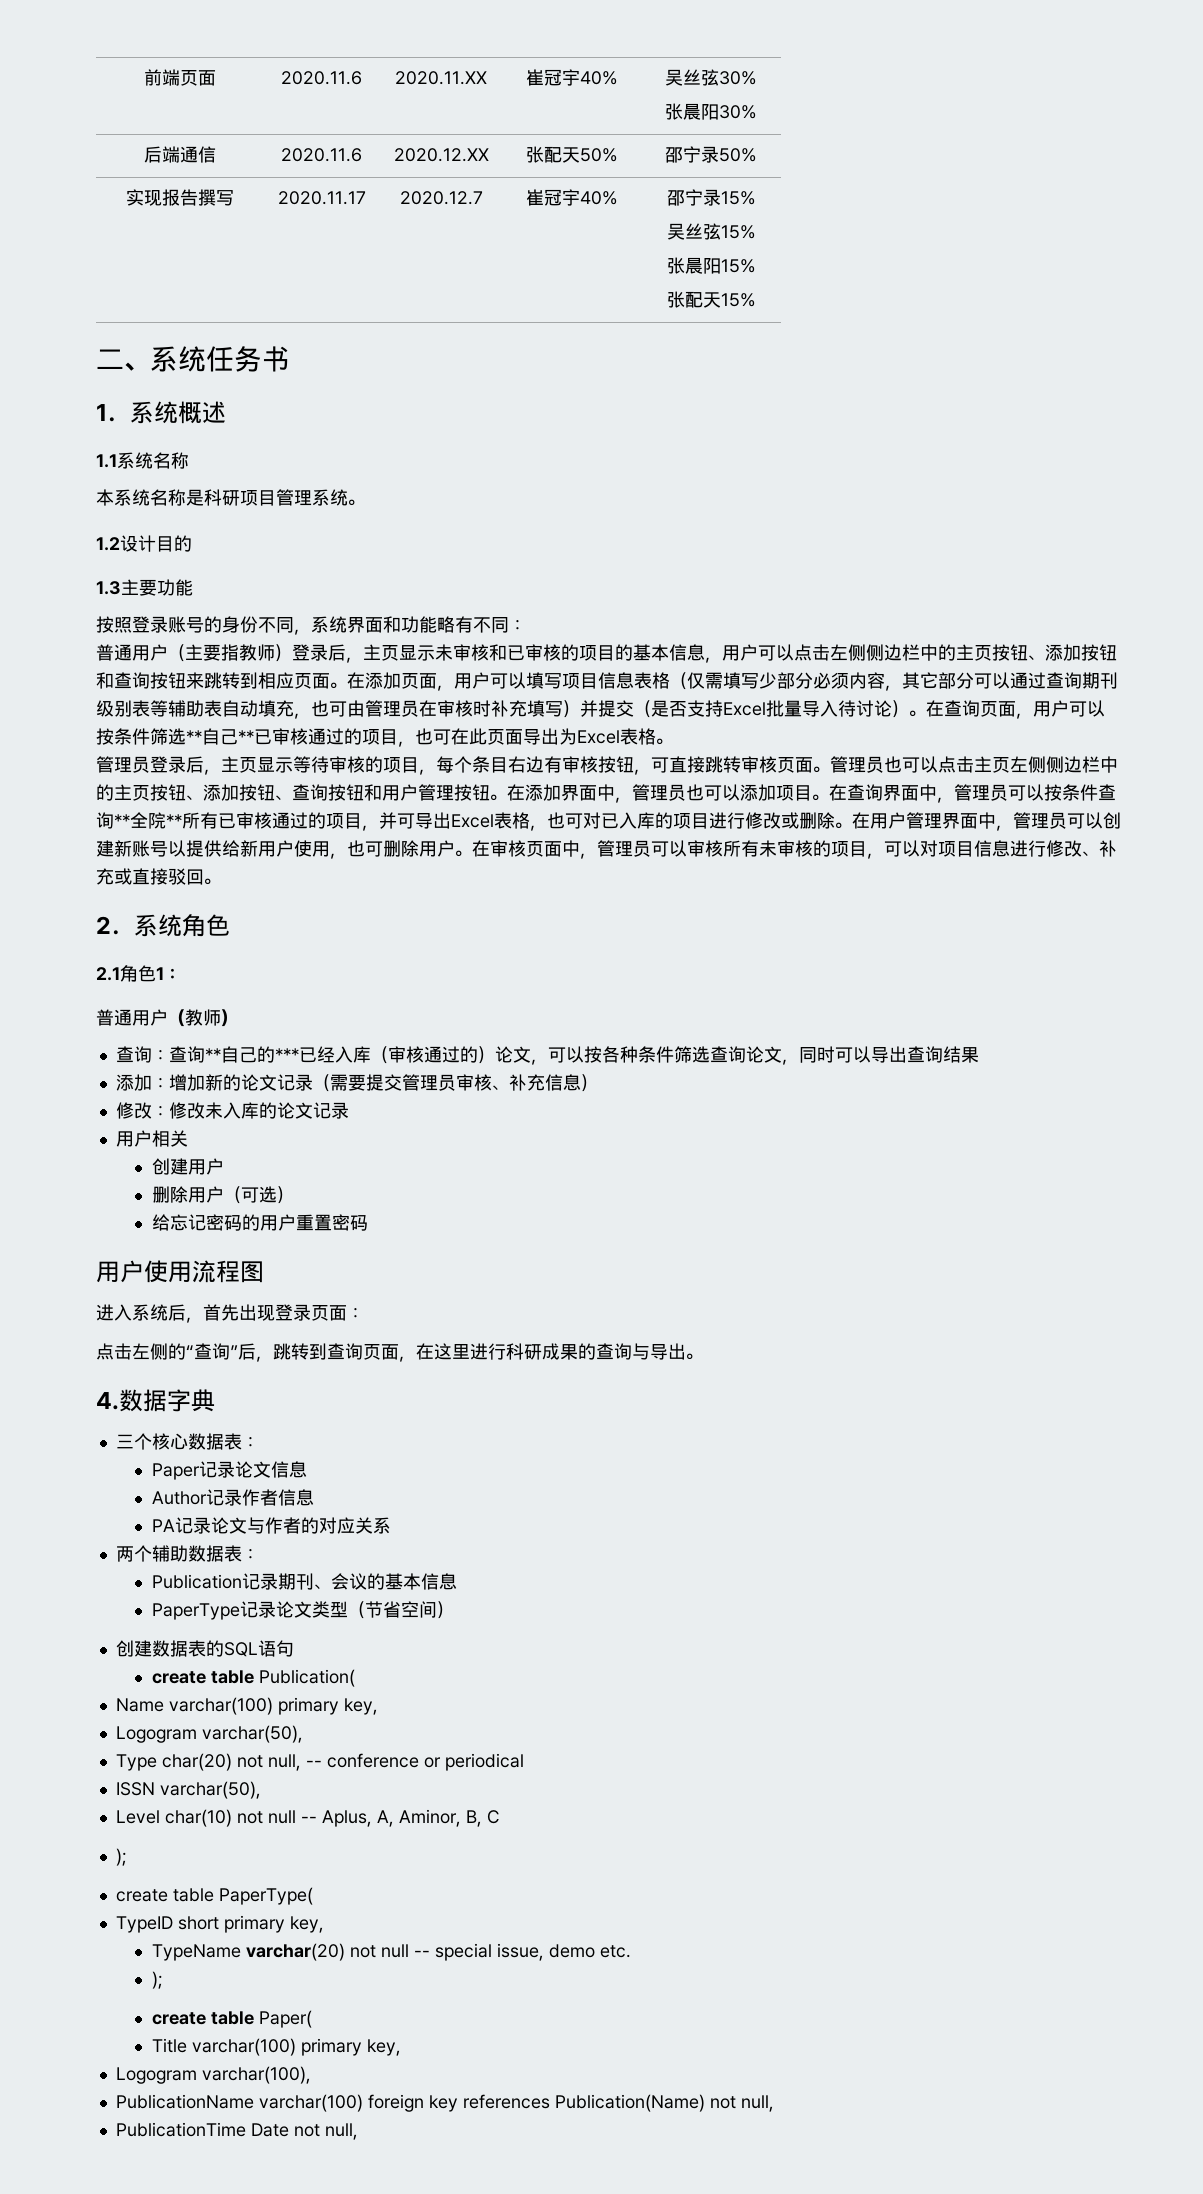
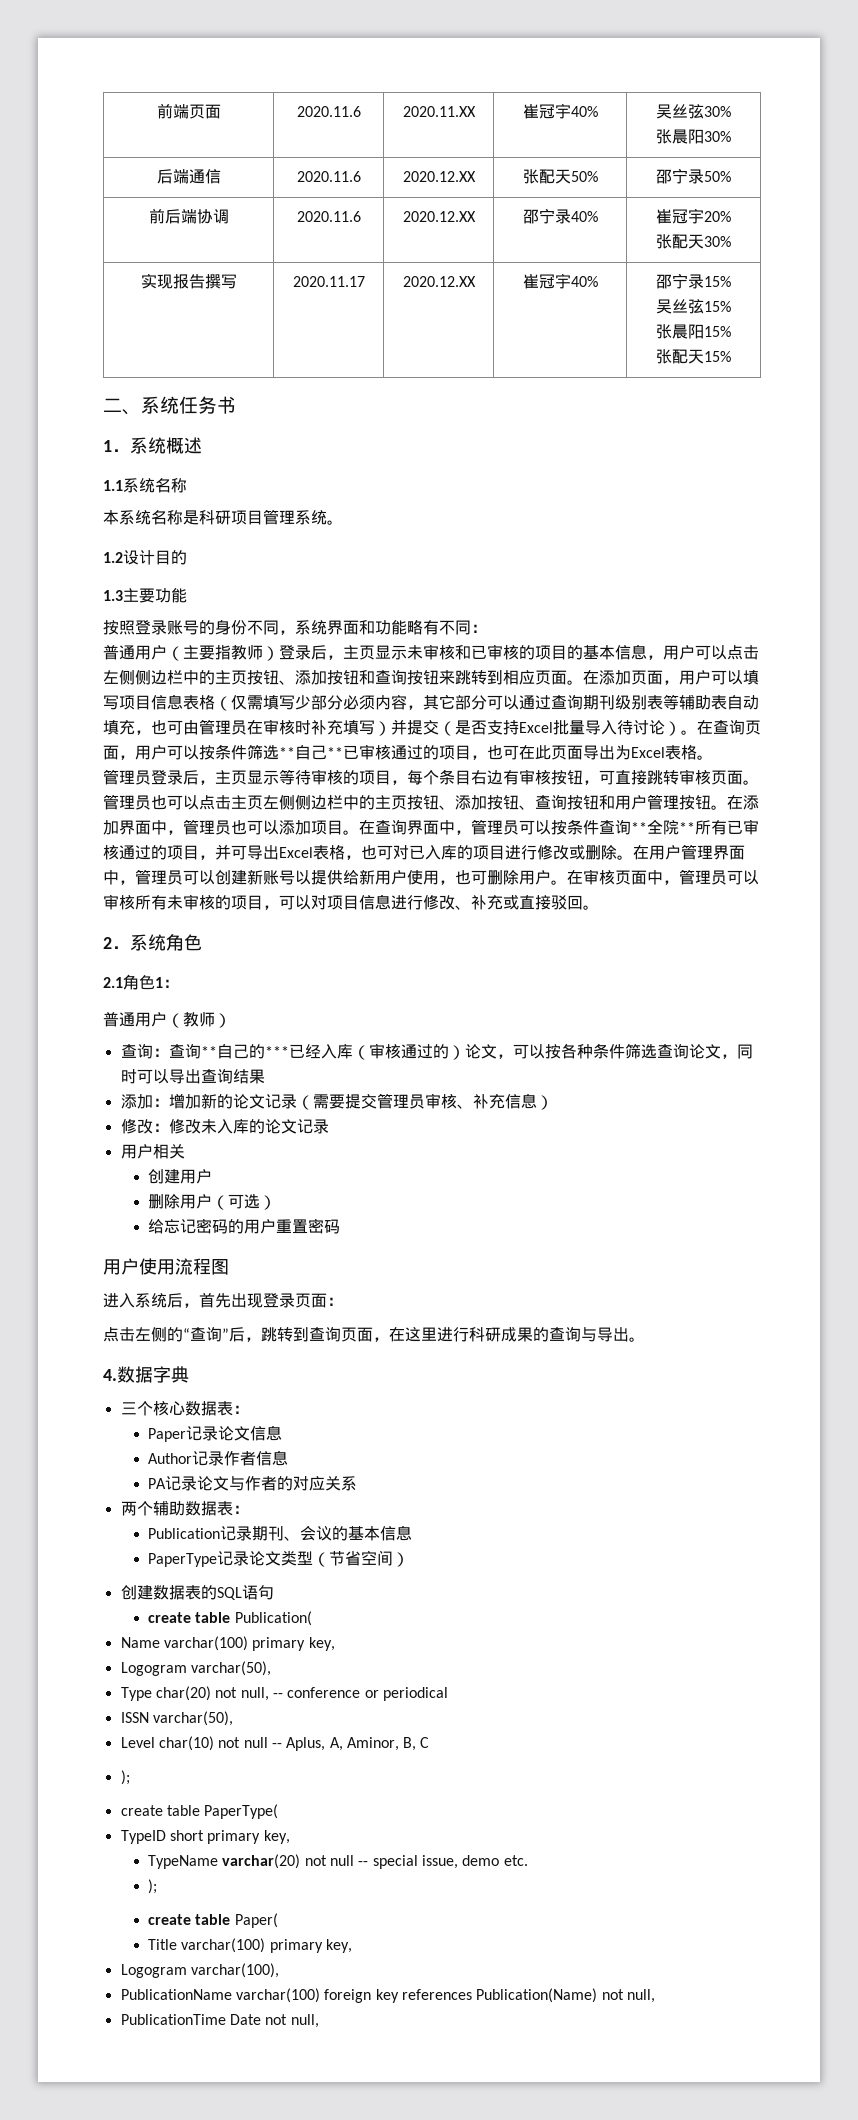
+ 前后端协调 | 2020.11.6 | 2020.12.XX | 邵宁录40% | 崔冠宇20%
+ 张配天30%
- 实现报告撰写 | 2020.11.17 | 2020.12.7 | 崔冠宇40% | 邵宁录15%
+ 实现报告撰写 | 2020.11.17 | 2020.12.XX | 崔冠宇40% | 邵宁录15%

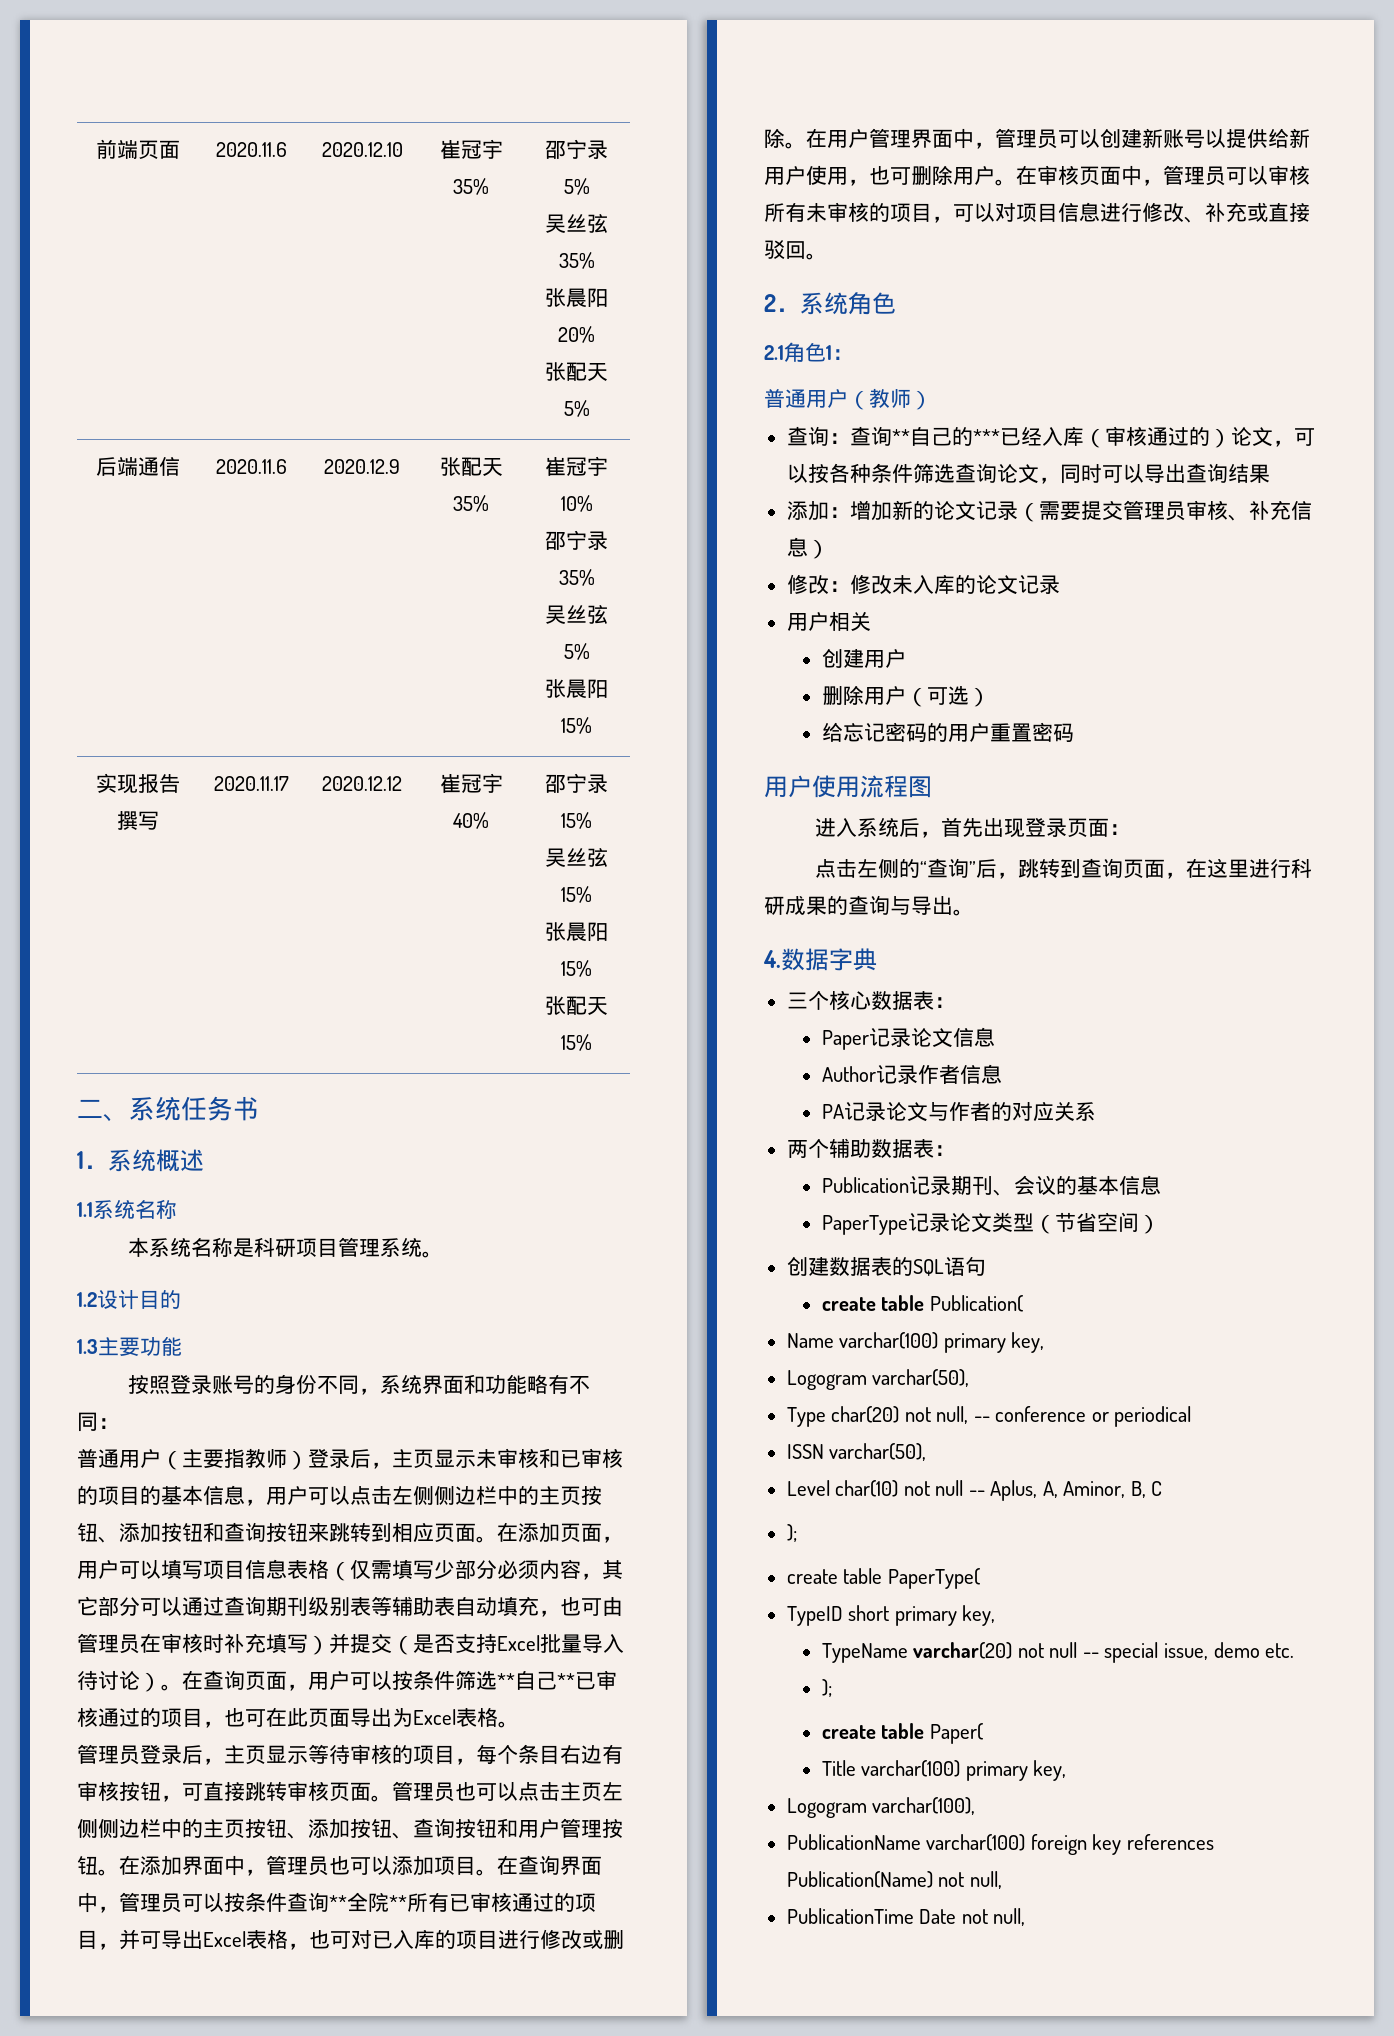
- 前端页面 | 2020.11.6 | 2020.11.XX | 崔冠宇40% | 吴丝弦30%
- 张晨阳30%
+ 前端页面 | 2020.11.6 | 2020.12.10 | 崔冠宇35% | 邵宁录5%
+ 吴丝弦35%
+ 张晨阳20%
+ 张配天5%
- 后端通信 | 2020.11.6 | 2020.12.XX | 张配天50% | 邵宁录50%
- 前后端协调 | 2020.11.6 | 2020.12.XX | 邵宁录40% | 崔冠宇20%
- 张配天30%
+ 后端通信 | 2020.11.6 | 2020.12.9 | 张配天35% | 崔冠宇10%
+ 邵宁录35%
+ 吴丝弦5%
+ 张晨阳15%
- 实现报告撰写 | 2020.11.17 | 2020.12.XX | 崔冠宇40% | 邵宁录15%
+ 实现报告撰写 | 2020.11.17 | 2020.12.12 | 崔冠宇40% | 邵宁录15%

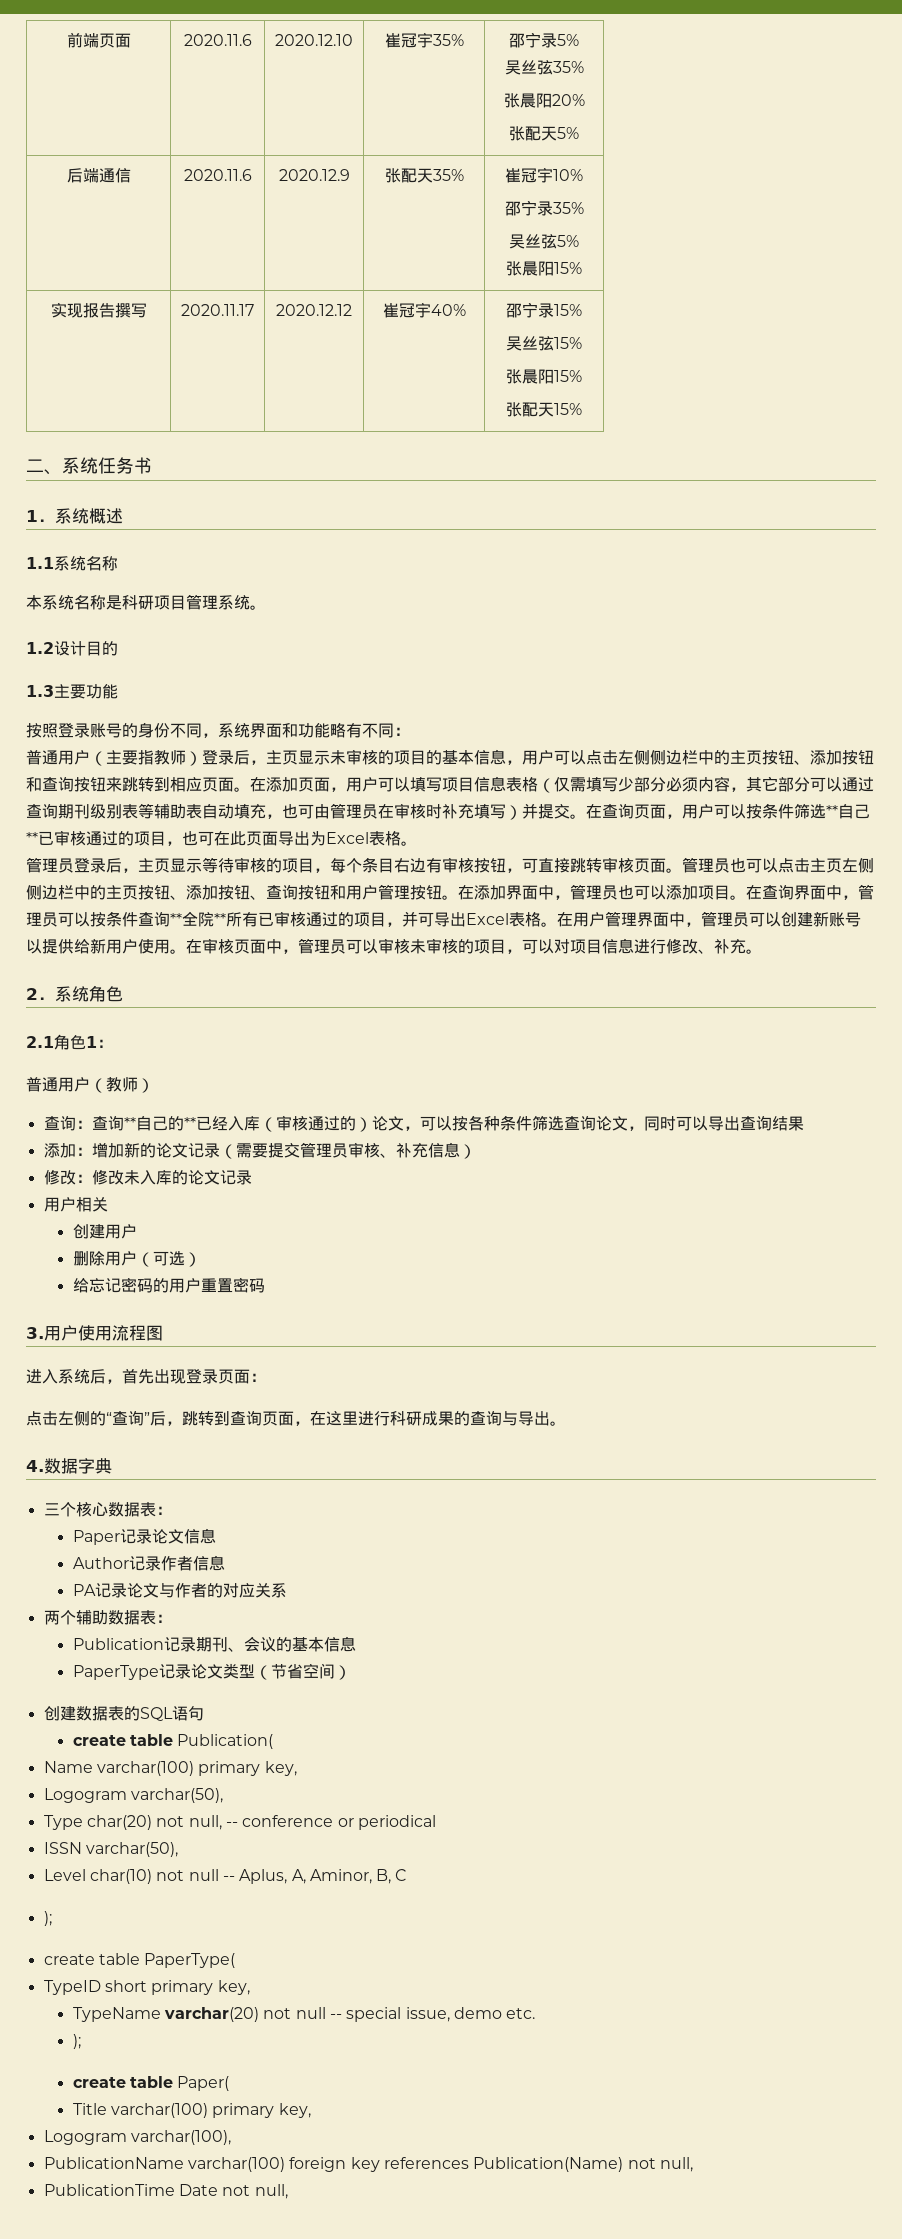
- 普通用户（主要指教师）登录后，主页显示未审核和已审核的项目的基本信息，用户可以点击左侧侧边栏中的主页按钮、添加按钮和查询按钮来跳转到相应页面。
+ 普通用户（主要指教师）登录后，主页显示未审核的项目的基本信息，用户可以点击左侧侧边栏中的主页按钮、添加按钮和查询按钮来跳转到相应页面。
- 在添加页面，用户可以填写项目信息表格（仅需填写少部分必须内容，其它部分可以通过查询期刊级别表等辅助表自动填充，也可由管理员在审核时补充填写）并提交（是否支持Excel批量导入待讨论）。
+ 在添加页面，用户可以填写项目信息表格（仅需填写少部分必须内容，其它部分可以通过查询期刊级别表等辅助表自动填充，也可由管理员在审核时补充填写）并提交。
- 在查询界面中，管理员可以按条件查询**全院**所有已审核通过的项目，并可导出Excel表格，也可对已入库的项目进行修改或删除。
+ 在查询界面中，管理员可以按条件查询**全院**所有已审核通过的项目，并可导出Excel表格。
- 在用户管理界面中，管理员可以创建新账号以提供给新用户使用，也可删除用户。
+ 在用户管理界面中，管理员可以创建新账号以提供给新用户使用。
- 在审核页面中，管理员可以审核所有未审核的项目，可以对项目信息进行修改、补充或直接驳回。
+ 在审核页面中，管理员可以审核未审核的项目，可以对项目信息进行修改、补充。
- 查询：查询**自己的***已经入库（审核通过的）论文，可以按各种条件筛选查询论文，同时可以导出查询结果
+ 查询：查询**自己的**已经入库（审核通过的）论文，可以按各种条件筛选查询论文，同时可以导出查询结果
- 用户使用流程图
+ 3.用户使用流程图

